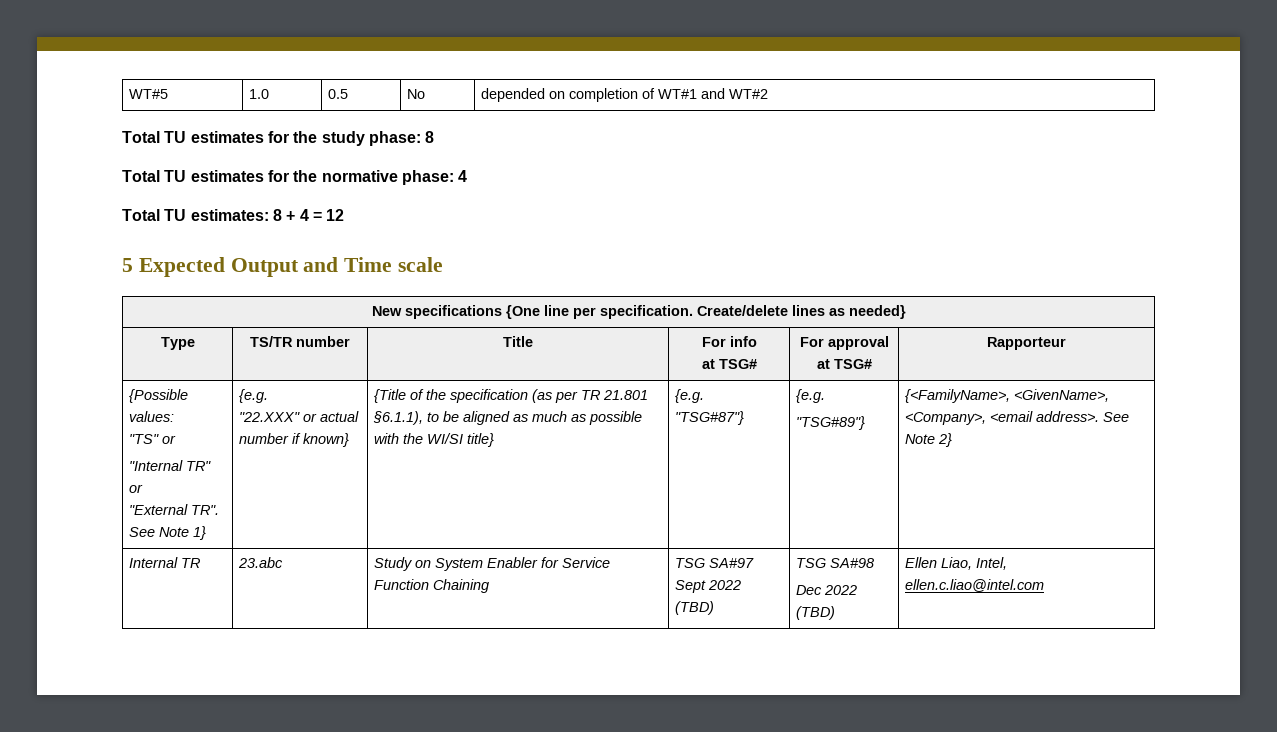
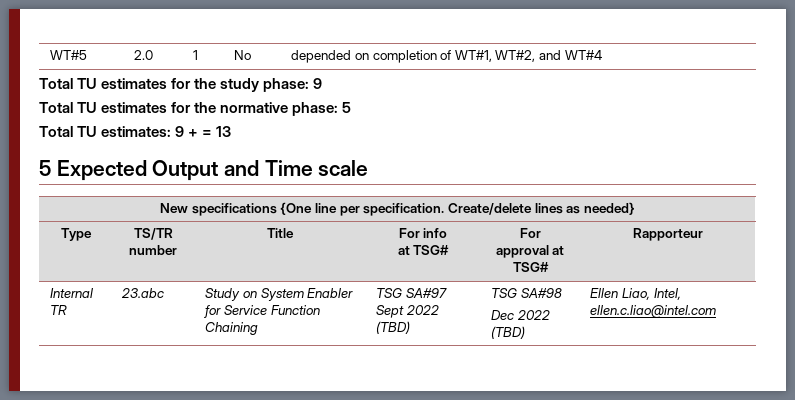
- WT#5 | 1.0 | 0.5 | No | depended on completion of WT#1 and WT#2
+ WT#5 | 2.0 | 1 | No | depended on completion of WT#1, WT#2, and WT#4
- Total TU estimates for the study phase: 8
+ Total TU estimates for the study phase: 9
- Total TU estimates for the normative phase: 4
+ Total TU estimates for the normative phase: 5
- Total TU estimates: 8 + 4 = 12
+ Total TU estimates: 9 + = 13
- {Possible values:
- "TS" or
- "Internal TR" or
- "External TR". See Note 1} | {e.g.
- "22.XXX" or actual number if known} | {Title of the specification (as per TR 21.801 §6.1.1), to be aligned as much as possible with the WI/SI title} | {e.g.
- "TSG#87"} | {e.g.
- "TSG#89"} | {<FamilyName>, <GivenName>, <Company>, <email address>. See Note 2}

